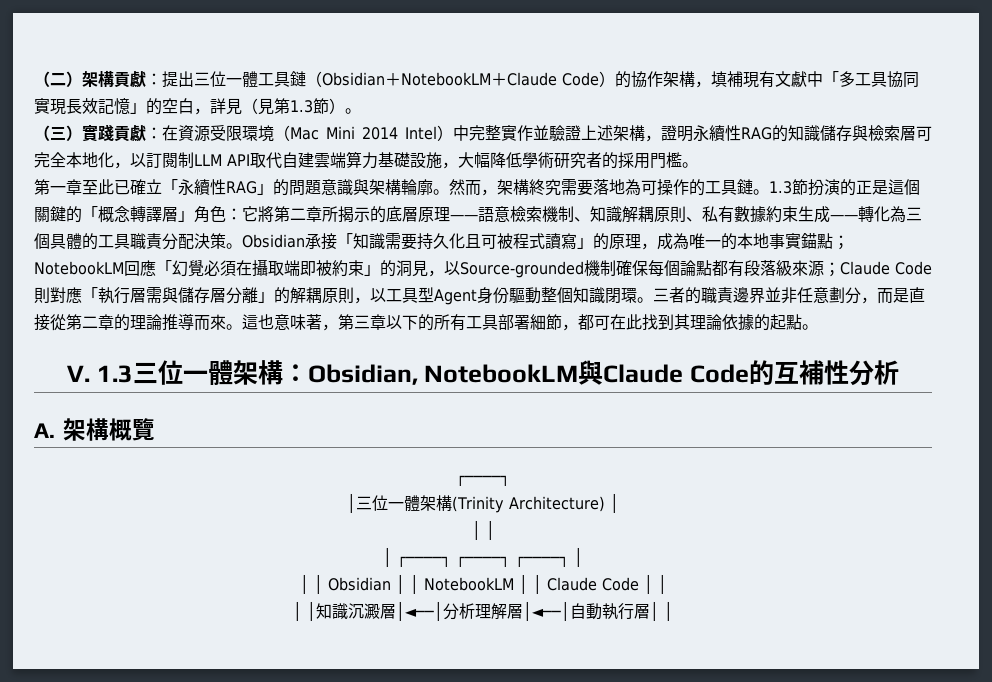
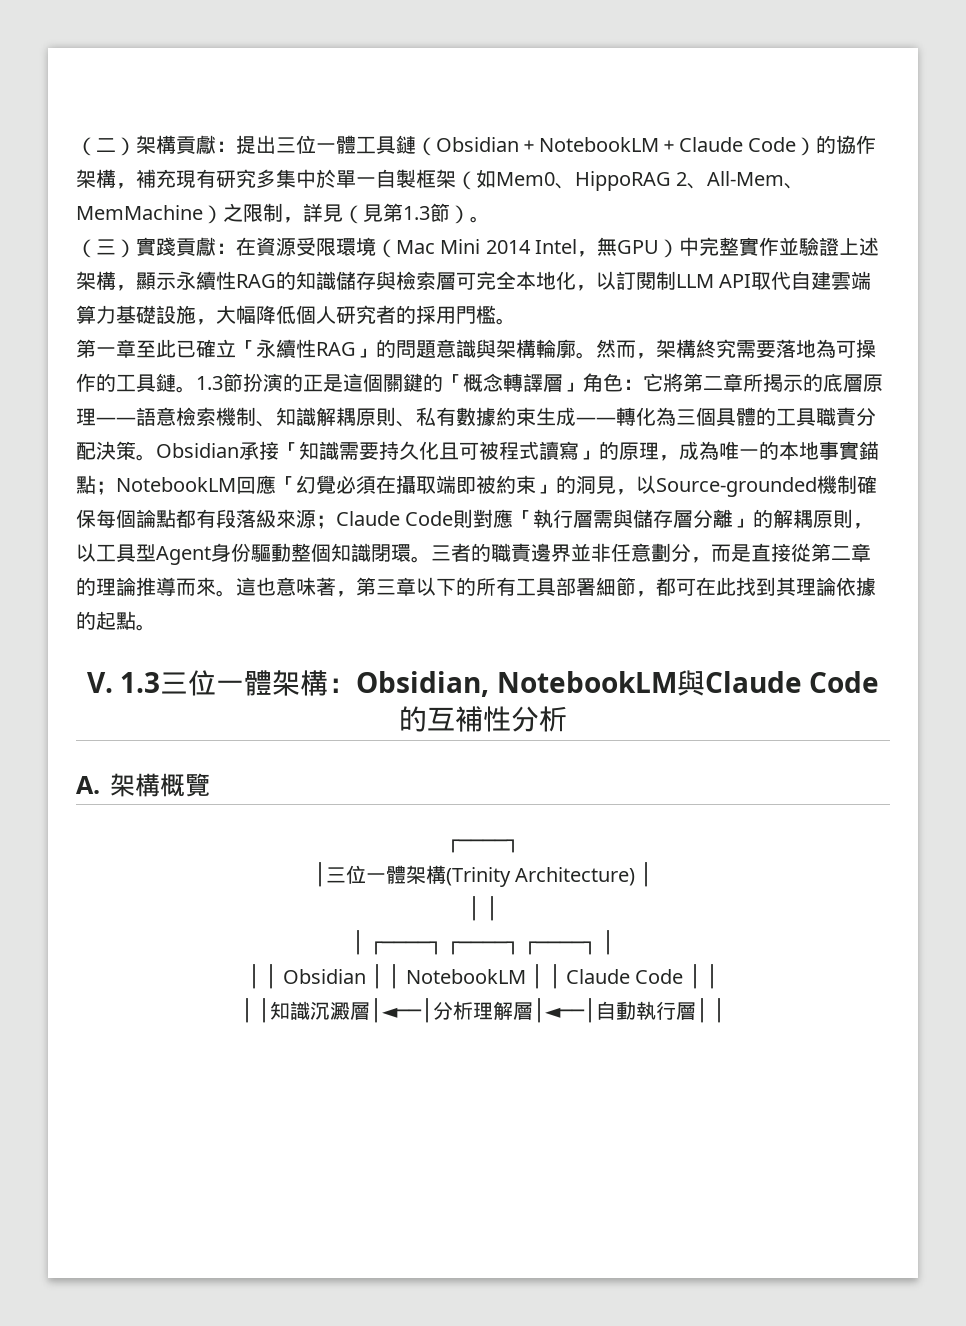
- （二）架構貢獻：提出三位一體工具鏈（Obsidian＋NotebookLM＋Claude Code）的協作架構，填補現有文獻中「多工具協同實現長效記憶」的空白，詳見（見第1.3節）。
+ （二）架構貢獻：提出三位一體工具鏈（Obsidian＋NotebookLM＋Claude Code）的協作架構，補充現有研究多集中於單一自製框架（如Mem0、HippoRAG 2、All-Mem、MemMachine）之限制，詳見（見第1.3節）。
- （三）實踐貢獻：在資源受限環境（Mac Mini 2014 Intel）中完整實作並驗證上述架構，證明永續性RAG的知識儲存與檢索層可完全本地化，以訂閱制LLM API取代自建雲端算力基礎設施，大幅降低學術研究者的採用門檻。
+ （三）實踐貢獻：在資源受限環境（Mac Mini 2014 Intel，無GPU）中完整實作並驗證上述架構，顯示永續性RAG的知識儲存與檢索層可完全本地化，以訂閱制LLM API取代自建雲端算力基礎設施，大幅降低個人研究者的採用門檻。

